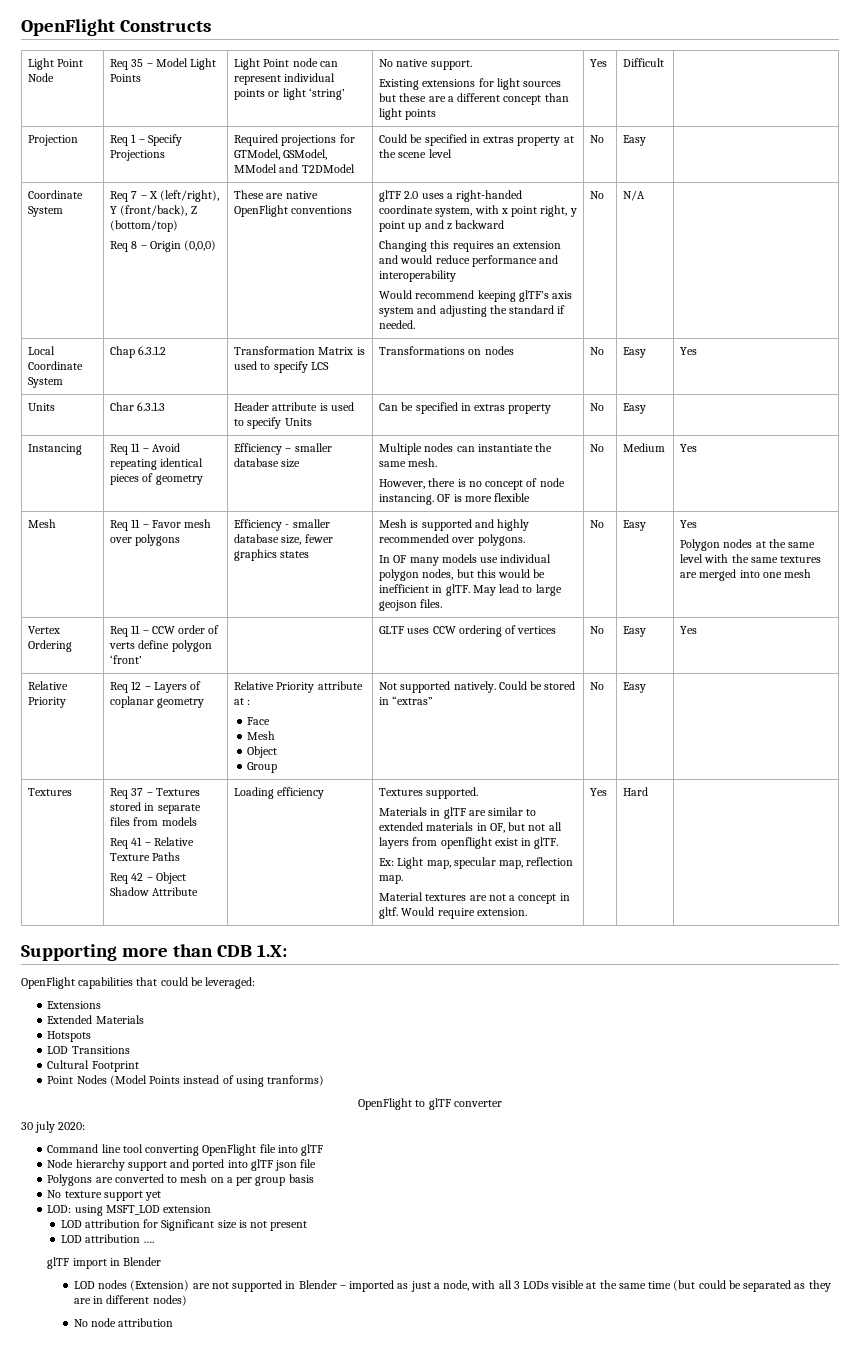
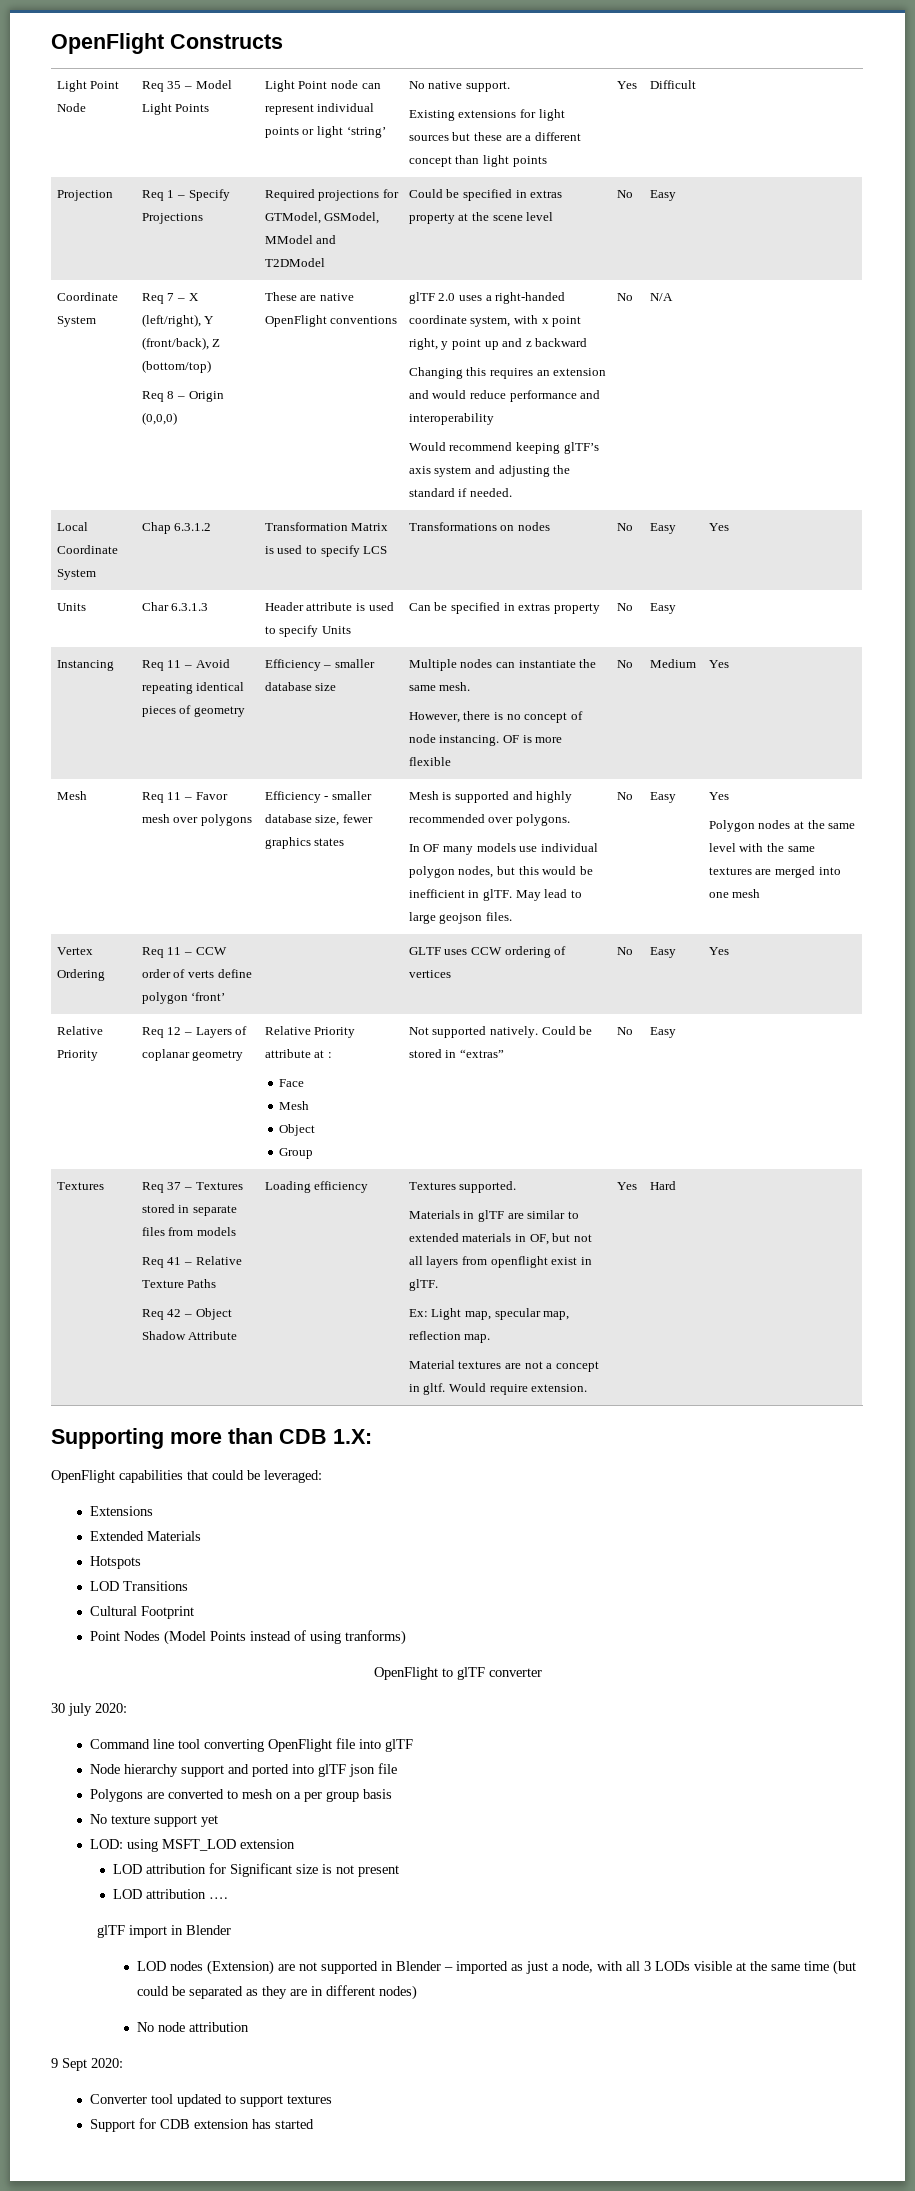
+ 9 Sept 2020:
+ Converter tool updated to support textures
+ Support for CDB extension has started

